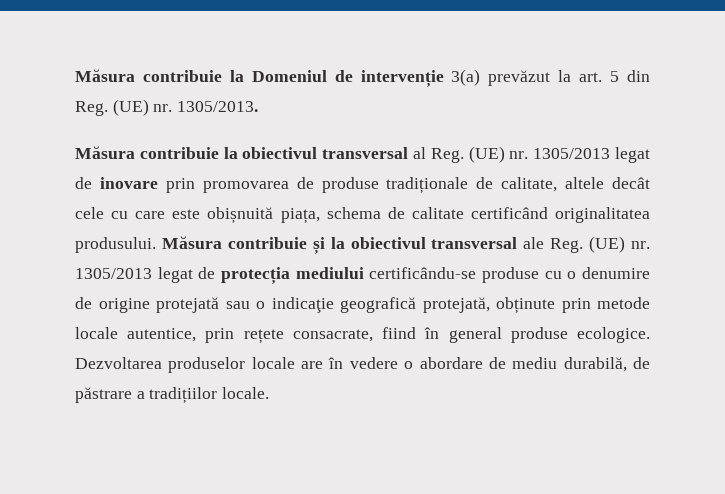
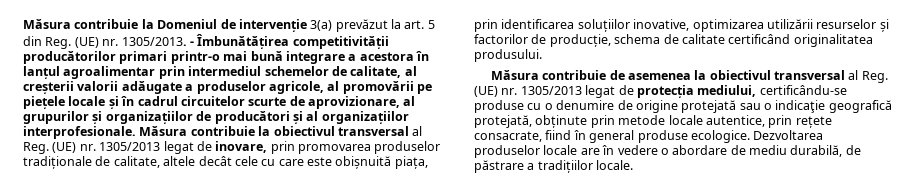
- Măsura contribuie la Domeniul de intervenție 3(a) prevăzut la art. 5 din Reg. (UE) nr. 1305/2013.
- Măsura contribuie la obiectivul transversal al Reg. (UE) nr. 1305/2013 legat de inovare prin promovarea de produse tradiționale de calitate, altele decât cele cu care este obișnuită piața, schema de calitate certificând originalitatea produsului. Măsura contribuie și la obiectivul transversal ale Reg. (UE) nr. 1305/2013 legat de protecția mediului certificându-se produse cu o denumire de origine protejată sau o indicaţie geografică protejată, obținute prin metode locale autentice, prin rețete consacrate, fiind în general produse ecologice.
+ Măsura contribuie la Domeniul de intervenție 3(a) prevăzut la art. 5 din Reg. (UE) nr. 1305/2013. - Îmbunătățirea competitivității producătorilor primari printr-o mai bună integrare a acestora în lanțul agroalimentar prin intermediul schemelor de calitate, al creșterii valorii adăugate a produselor agricole, al promovării pe piețele locale și în cadrul circuitelor scurte de aprovizionare, al grupurilor și organizațiilor de producători și al organizațiilor interprofesionale. Măsura contribuie la obiectivul transversal al Reg. (UE) nr. 1305/2013 legat de inovare, prin promovarea produselor tradiționale de calitate, altele decât cele cu care este obișnuită piața, prin identificarea soluțiilor inovative, optimizarea utilizării resurselor și factorilor de producție, schema de calitate certificând originalitatea produsului.
+ Măsura contribuie de asemenea la obiectivul transversal al Reg. (UE) nr. 1305/2013 legat de protecția mediului, certificându-se produse cu o denumire de origine protejată sau o indicaţie geografică protejată, obținute prin metode locale autentice, prin rețete consacrate, fiind în general produse ecologice.

